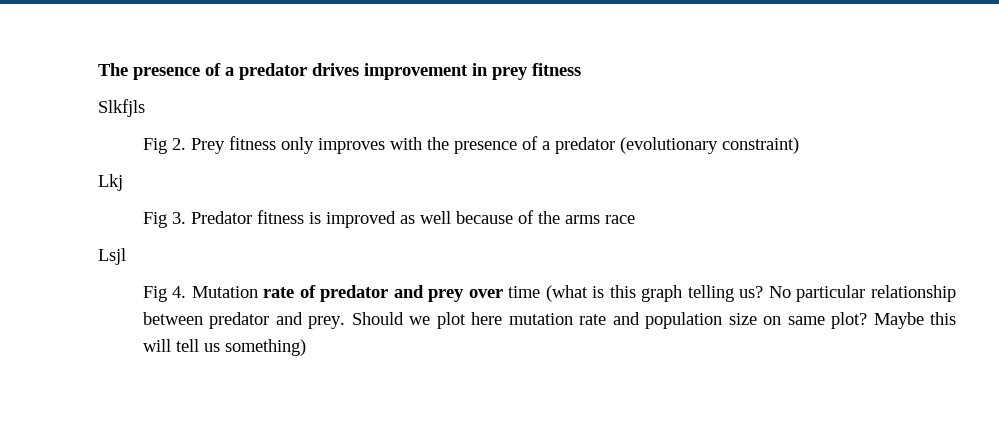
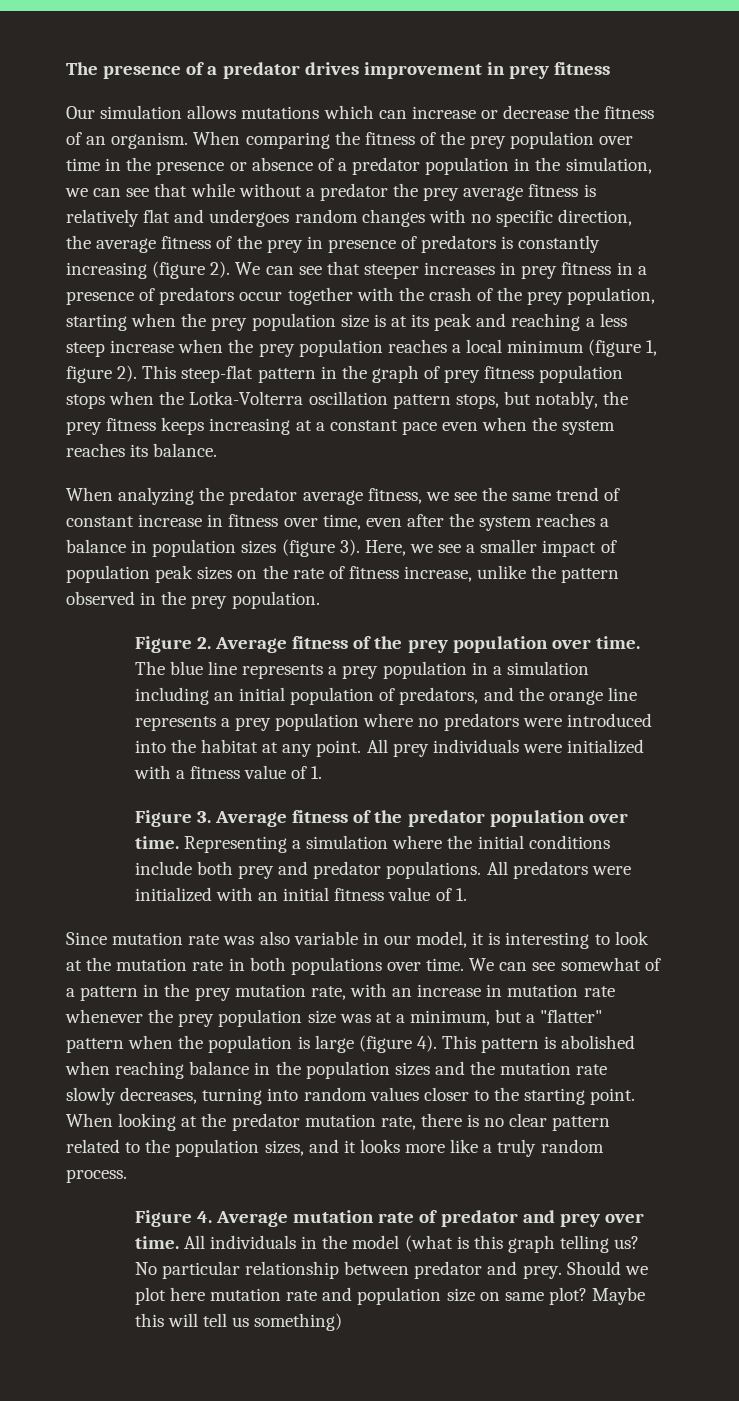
- Slkfjls
- Fig 2. Prey fitness only improves with the presence of a predator (evolutionary constraint)
- Lkj
- Fig 3. Predator fitness is improved as well because of the arms race
- Lsjl
- Fig 4. Mutation rate of predator and prey over time (what is this graph telling us?
+ Our simulation allows mutations which can increase or decrease the fitness of an organism. When comparing the fitness of the prey population over time in the presence or absence of a predator population in the simulation, we can see that while without a predator the prey average fitness is relatively flat and undergoes random changes with no specific direction, the average fitness of the prey in presence of predators is constantly increasing (figure 2). We can see that steeper increases in prey fitness in a presence of predators occur together with the crash of the prey population, starting when the prey population size is at its peak and reaching a less steep increase when the prey population reaches a local minimum (figure 1, figure 2). This steep-flat pattern in the graph of prey fitness population stops when the Lotka-Volterra oscillation pattern stops, but notably, the prey fitness keeps increasing at a constant pace even when the system reaches its balance.
+ When analyzing the predator average fitness, we see the same trend of constant increase in fitness over time, even after the system reaches a balance in population sizes (figure 3). Here, we see a smaller impact of population peak sizes on the rate of fitness increase, unlike the pattern observed in the prey population.
+ Figure 2. Average fitness of the prey population over time. The blue line represents a prey population in a simulation including an initial population of predators, and the orange line represents a prey population where no predators were introduced into the habitat at any point. All prey individuals were initialized with a fitness value of 1.
+ Figure 3. Average fitness of the predator population over time. Representing a simulation where the initial conditions include both prey and predator populations. All predators were initialized with an initial fitness value of 1.
+ Since mutation rate was also variable in our model, it is interesting to look at the mutation rate in both populations over time. We can see somewhat of a pattern in the prey mutation rate, with an increase in mutation rate whenever the prey population size was at a minimum, but a "flatter" pattern when the population is large (figure 4). This pattern is abolished when reaching balance in the population sizes and the mutation rate slowly decreases, turning into random values closer to the starting point. When looking at the predator mutation rate, there is no clear pattern related to the population sizes, and it looks more like a truly random process.
+ Figure 4. Average mutation rate of predator and prey over time. All individuals in the model (what is this graph telling us?

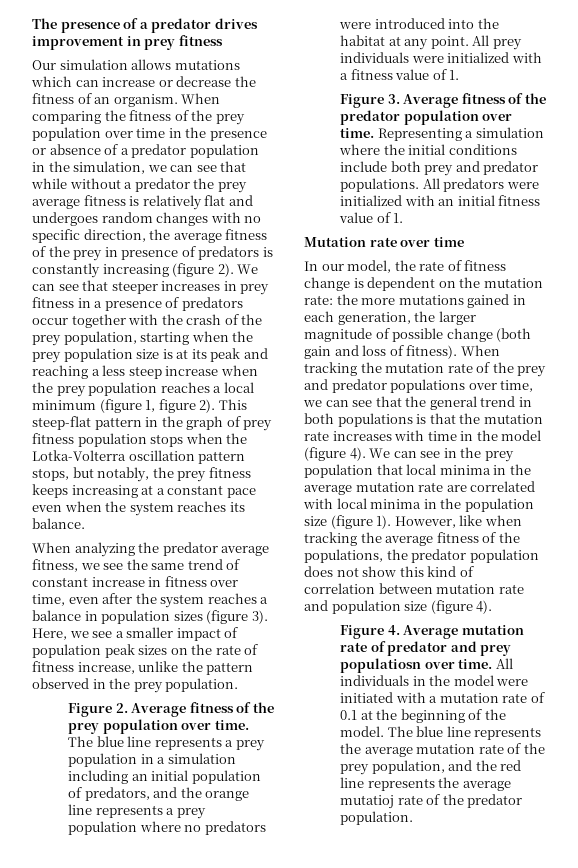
- Since mutation rate was also variable in our model, it is interesting to look at the mutation rate in both populations over time. We can see somewhat of a pattern in the prey mutation rate, with an increase in mutation rate whenever the prey population size was at a minimum, but a "flatter" pattern when the population is large (figure 4). This pattern is abolished when reaching balance in the population sizes and the mutation rate slowly decreases, turning into random values closer to the starting point. When looking at the predator mutation rate, there is no clear pattern related to the population sizes, and it looks more like a truly random process.
+ Mutation rate over time
+ In our model, the rate of fitness change is dependent on the mutation rate: the more mutations gained in each generation, the larger magnitude of possible change (both gain and loss of fitness). When tracking the mutation rate of the prey and predator populations over time, we can see that the general trend in both populations is that the mutation rate increases with time in the model (figure 4). We can see in the prey population that local minima in the average mutation rate are correlated with local minima in the population size (figure 1). However, like when tracking the average fitness of the populations, the predator population does not show this kind of correlation between mutation rate and population size (figure 4).
- Figure 4. Average mutation rate of predator and prey over time.
+ Figure 4. Average mutation rate of predator and prey populatiosn over time.
- All individuals in the model (what is this graph telling us? No particular relationship between predator and prey. Should we plot here mutation rate and population size on same plot? Maybe this will tell us something)
+ All individuals in the model were initiated with a mutation rate of 0.1 at the beginning of the model. The blue line represents the average mutation rate of the prey population, and the red line represents the average mutatioj rate of the predator population.

